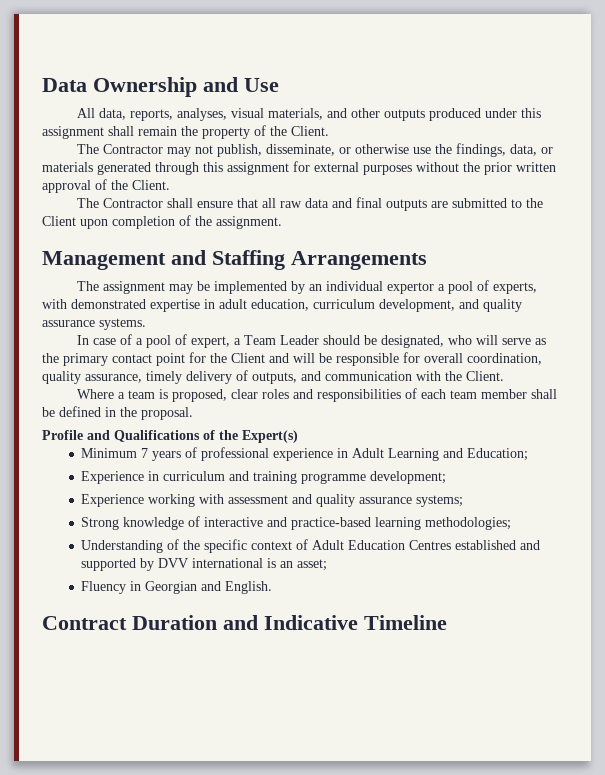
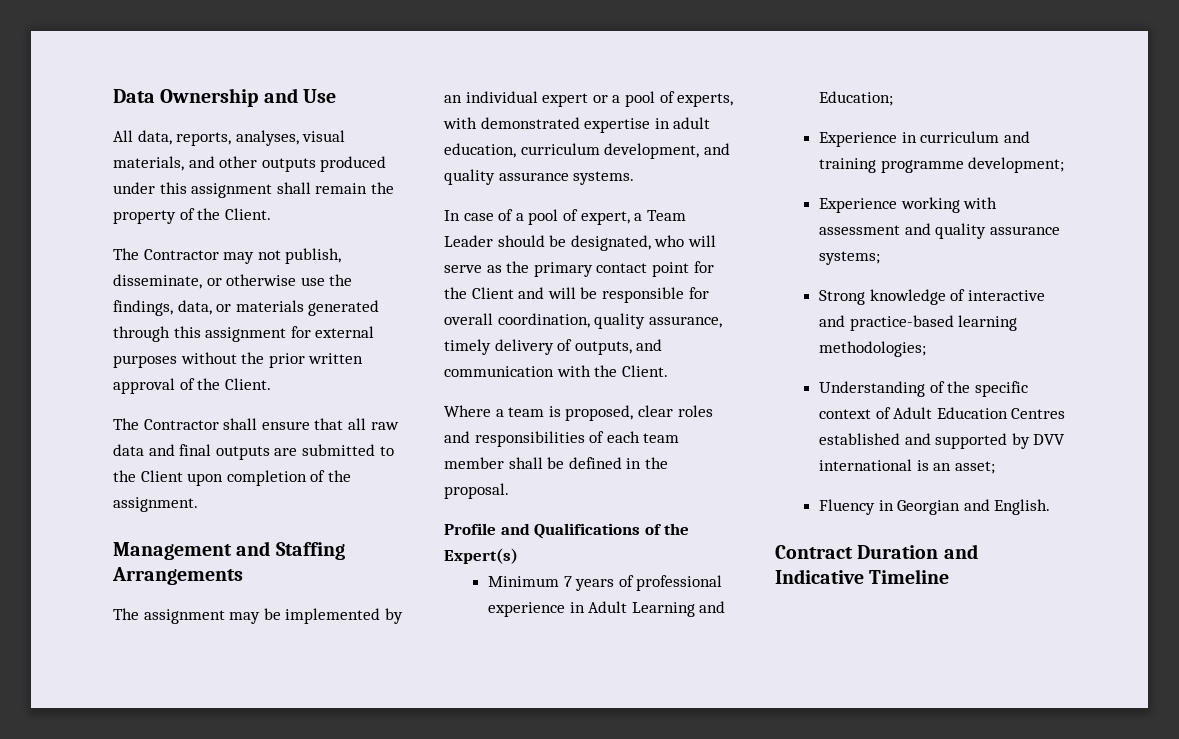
- The assignment may be implemented by an individual expertor a pool of experts, with demonstrated expertise in adult education, curriculum development, and quality assurance systems.
+ The assignment may be implemented by an individual expert or a pool of experts, with demonstrated expertise in adult education, curriculum development, and quality assurance systems.

